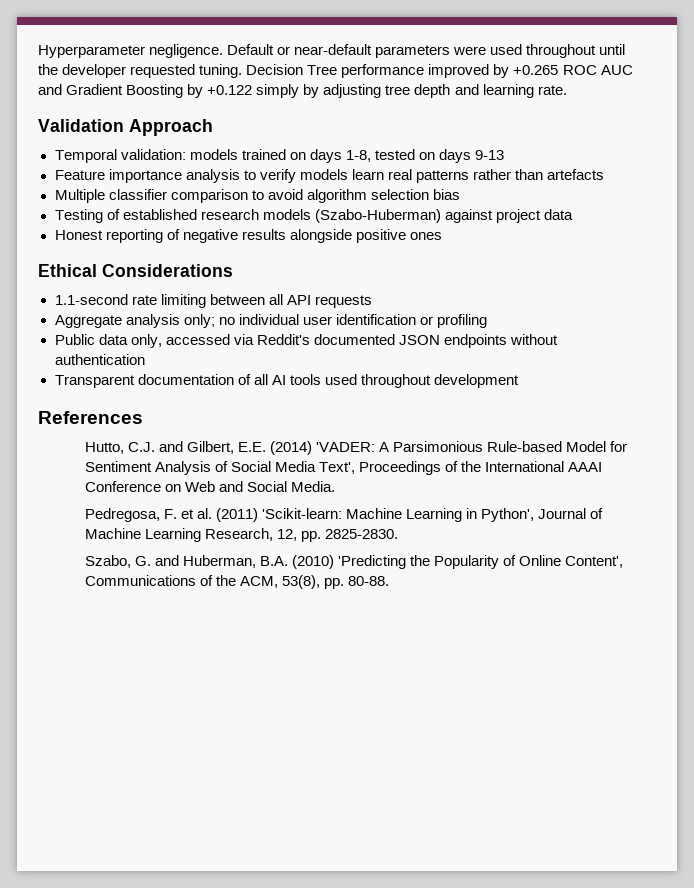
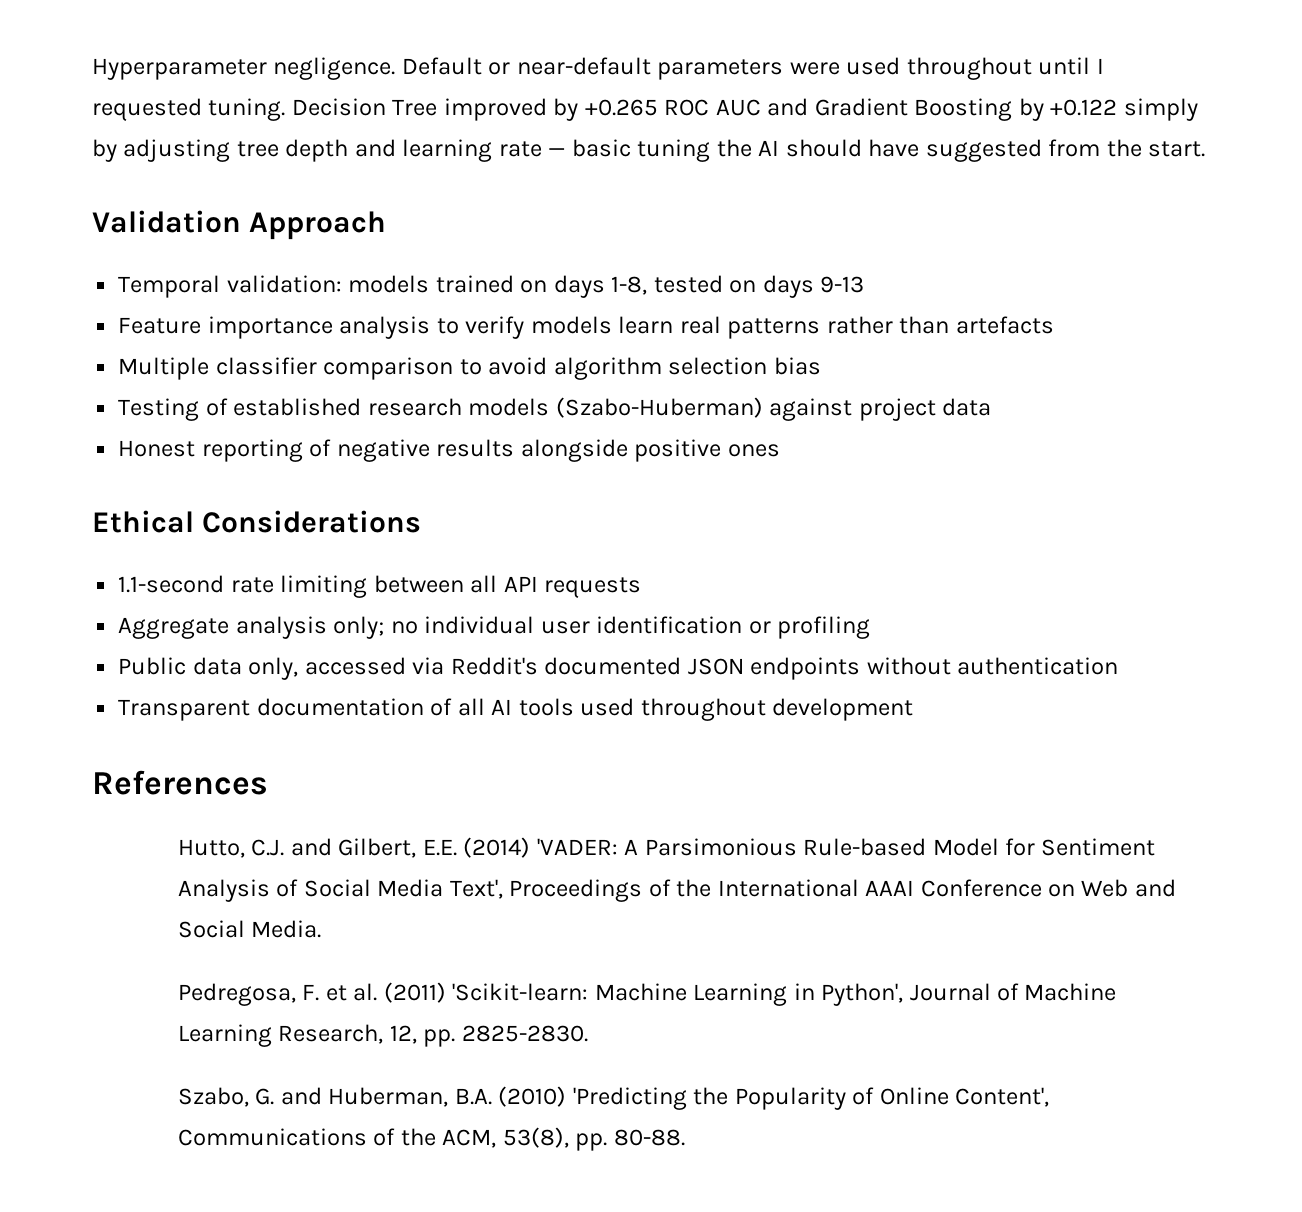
- Default or near-default parameters were used throughout until the developer requested tuning.
+ Default or near-default parameters were used throughout until I requested tuning.
- Decision Tree performance improved by +0.265 ROC AUC and Gradient Boosting by +0.122 simply by adjusting tree depth and learning rate.
+ Decision Tree improved by +0.265 ROC AUC and Gradient Boosting by +0.122 simply by adjusting tree depth and learning rate — basic tuning the AI should have suggested from the start.

